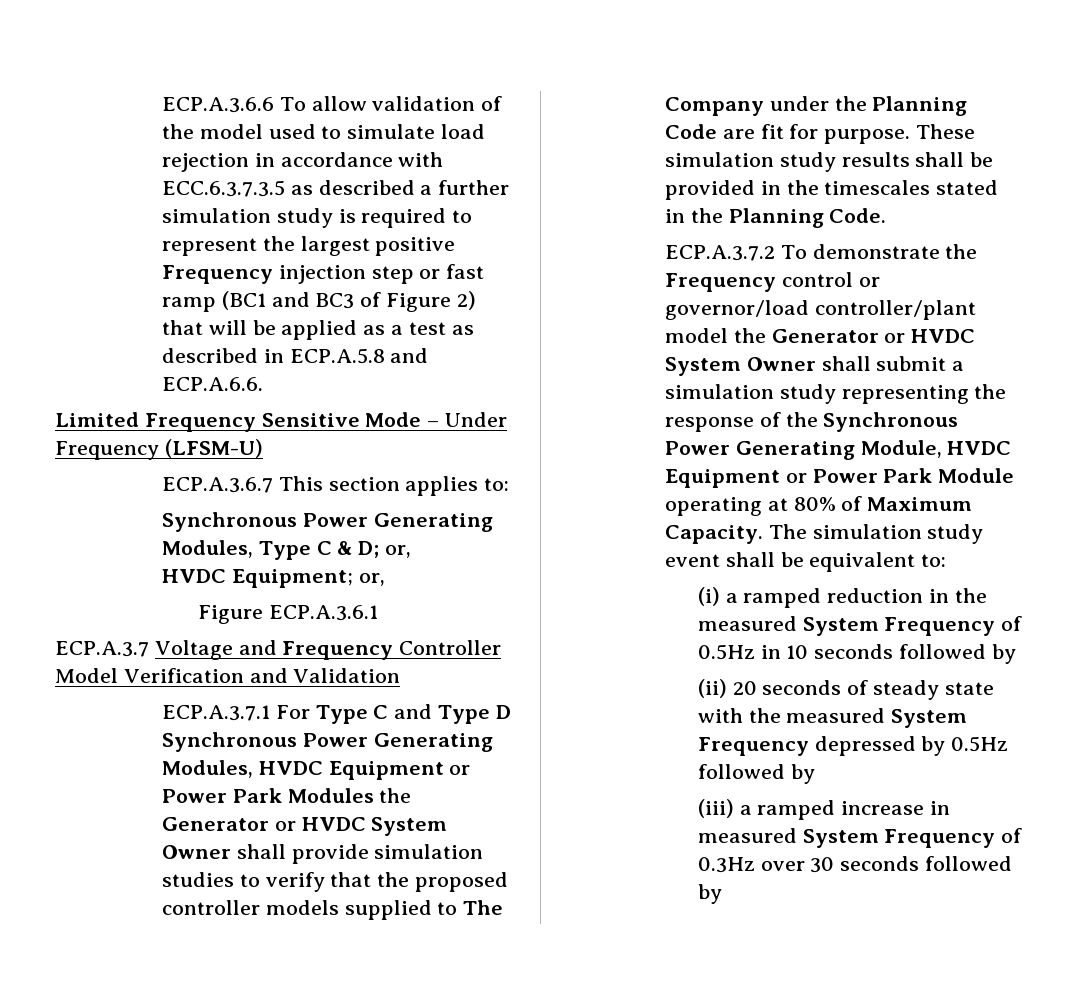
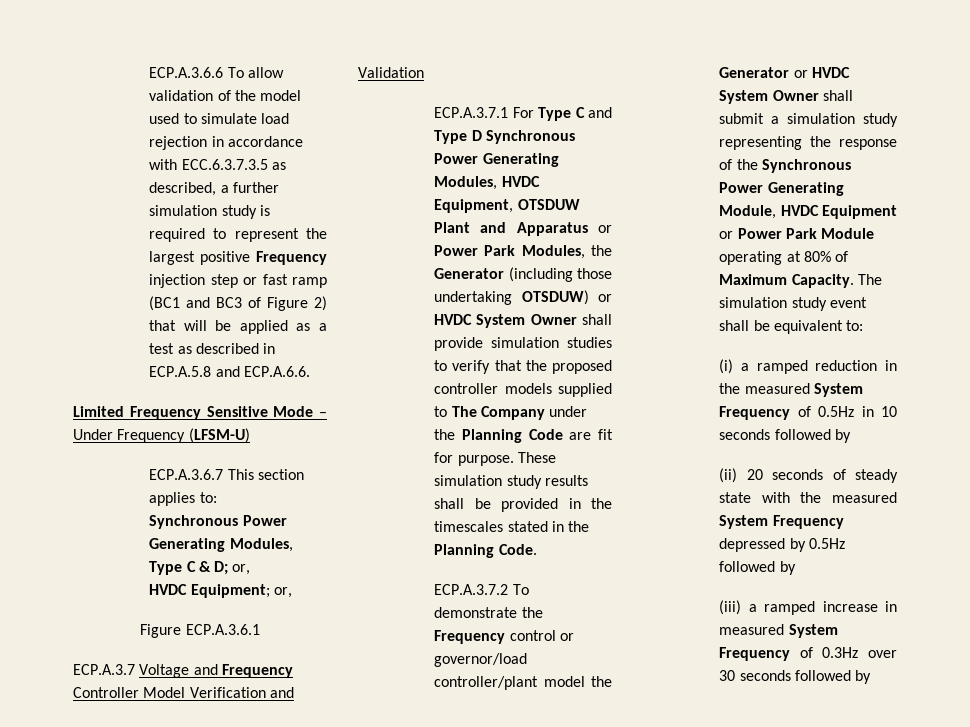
- ECP.A.3.6.6 To allow validation of the model used to simulate load rejection in accordance with ECC.6.3.7.3.5 as described a further simulation study is required to represent the largest positive Frequency injection step or fast ramp (BC1 and BC3 of Figure 2) that will be applied as a test as described in ECP.A.5.8 and ECP.A.6.6.
+ ECP.A.3.6.6 To allow validation of the model used to simulate load rejection in accordance with ECC.6.3.7.3.5 as described, a further simulation study is required to represent the largest positive Frequency injection step or fast ramp (BC1 and BC3 of Figure 2) that will be applied as a test as described in ECP.A.5.8 and ECP.A.6.6.
- ECP.A.3.7.1 For Type C and Type D Synchronous Power Generating Modules, HVDC Equipment or Power Park Modules the Generator or HVDC System Owner shall provide simulation studies to verify that the proposed controller models supplied to The Company under the Planning Code are fit for purpose.
+ ECP.A.3.7.1 For Type C and Type D Synchronous Power Generating Modules, HVDC Equipment, OTSDUW Plant and Apparatus or Power Park Modules, the Generator (including those undertaking OTSDUW) or HVDC System Owner shall provide simulation studies to verify that the proposed controller models supplied to The Company under the Planning Code are fit for purpose.

